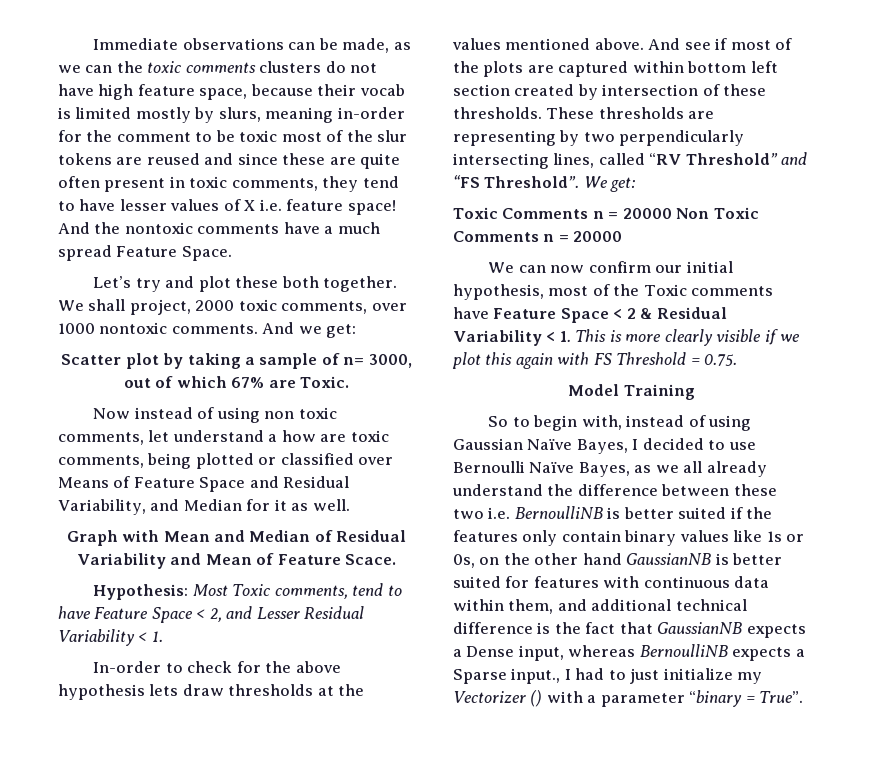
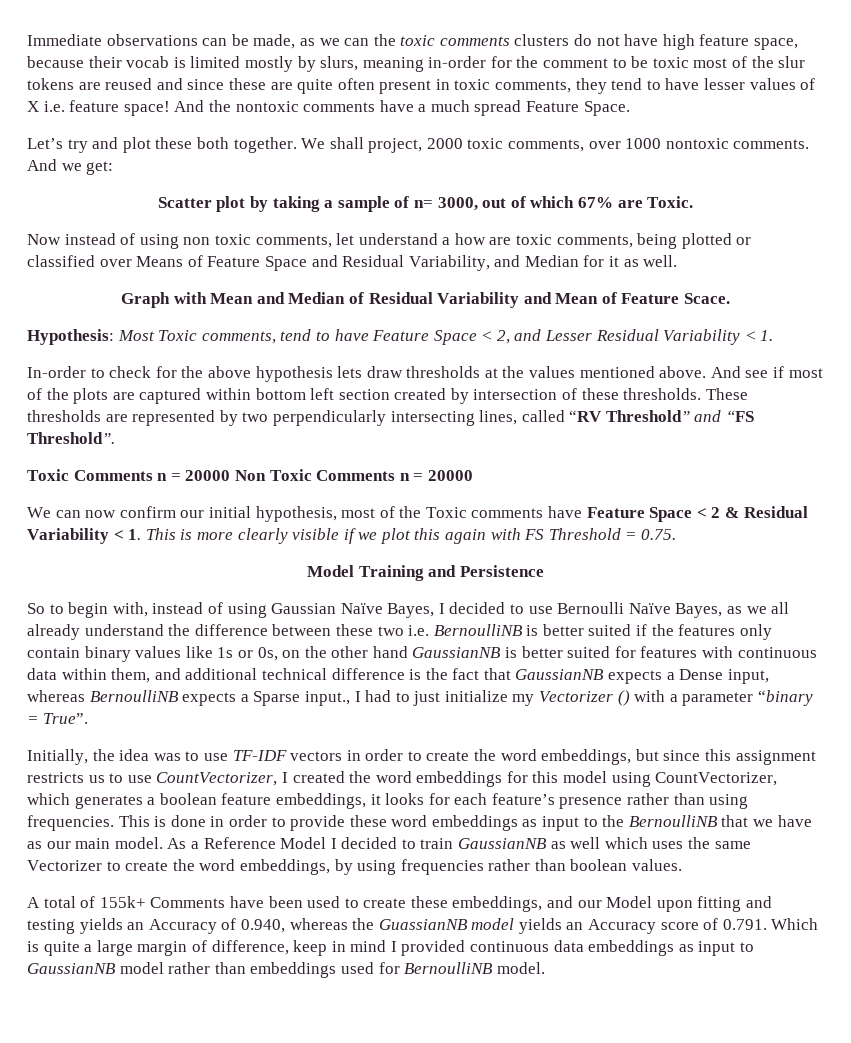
- These thresholds are representing by two perpendicularly intersecting lines, called “RV Threshold” and “FS Threshold”. We get:
+ These thresholds are represented by two perpendicularly intersecting lines, called “RV Threshold” and “FS Threshold”.
- Model Training
+ Model Training and Persistence
+ Initially, the idea was to use TF-IDF vectors in order to create the word embeddings, but since this assignment restricts us to use CountVectorizer, I created the word embeddings for this model using CountVectorizer, which generates a boolean feature embeddings, it looks for each feature’s presence rather than using frequencies. This is done in order to provide these word embeddings as input to the BernoulliNB that we have as our main model. As a Reference Model I decided to train GaussianNB as well which uses the same Vectorizer to create the word embeddings, by using frequencies rather than boolean values.
+ A total of 155k+ Comments have been used to create these embeddings, and our Model upon fitting and testing yields an Accuracy of 0.940, whereas the GuassianNB model yields an Accuracy score of 0.791. Which is quite a large margin of difference, keep in mind I provided continuous data embeddings as input to GaussianNB model rather than embeddings used for BernoulliNB model.

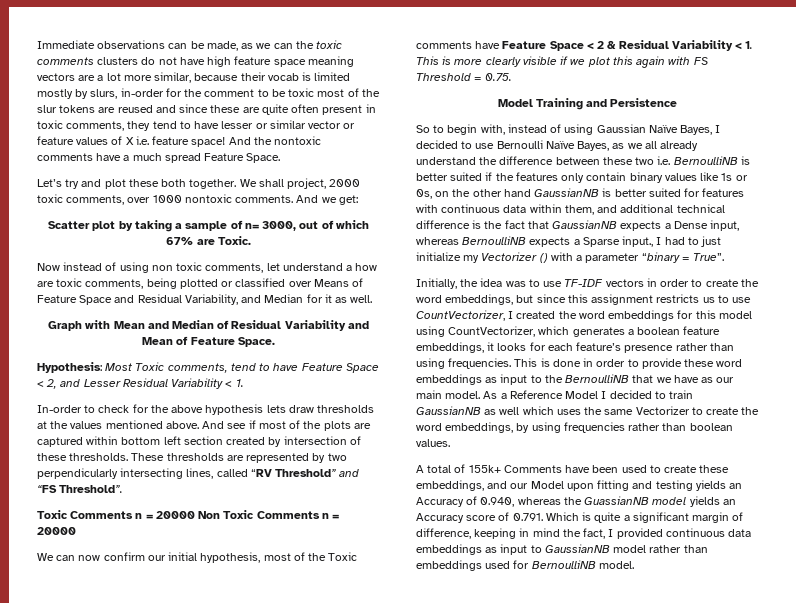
- Immediate observations can be made, as we can the toxic comments clusters do not have high feature space, because their vocab is limited mostly by slurs, meaning in-order for the comment to be toxic most of the slur tokens are reused and since these are quite often present in toxic comments, they tend to have lesser values of X i.e. feature space!
+ Immediate observations can be made, as we can the toxic comments clusters do not have high feature space meaning vectors are a lot more similar, because their vocab is limited mostly by slurs, in-order for the comment to be toxic most of the slur tokens are reused and since these are quite often present in toxic comments, they tend to have lesser or similar vector or feature values of X i.e. feature space!
- Graph with Mean and Median of Residual Variability and Mean of Feature Scace.
+ Graph with Mean and Median of Residual Variability and Mean of Feature Space.
- A total of 155k+ Comments have been used to create these embeddings, and our Model upon fitting and testing yields an Accuracy of 0.940, whereas the GuassianNB model yields an Accuracy score of 0.791. Which is quite a large margin of difference, keep in mind I provided continuous data embeddings as input to GaussianNB model rather than embeddings used for BernoulliNB model.
+ A total of 155k+ Comments have been used to create these embeddings, and our Model upon fitting and testing yields an Accuracy of 0.940, whereas the GuassianNB model yields an Accuracy score of 0.791. Which is quite a significant margin of difference, keeping in mind the fact, I provided continuous data embeddings as input to GaussianNB model rather than embeddings used for BernoulliNB model.

